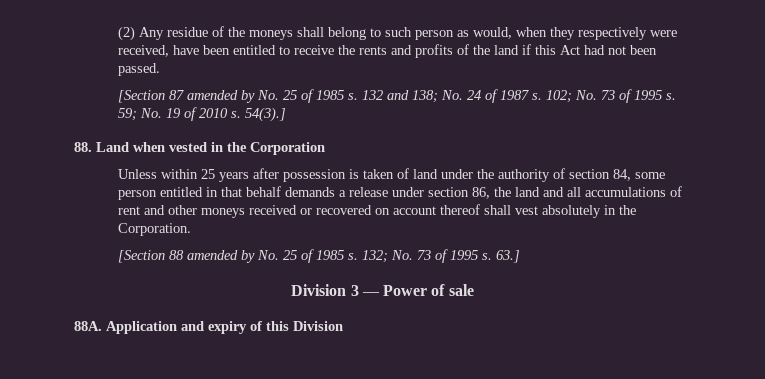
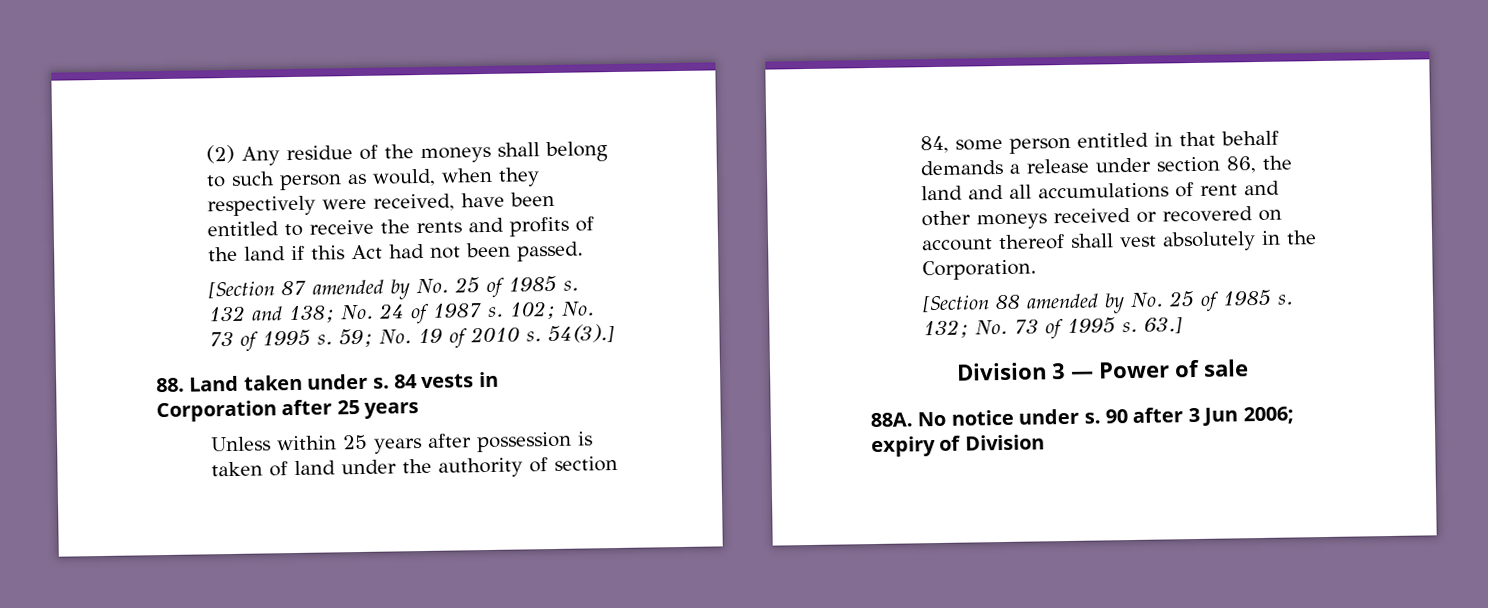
- 88. Land when vested in the Corporation
+ 88. Land taken under s. 84 vests in Corporation after 25 years
- Application and expiry of this Division
+ No notice under s. 90 after 3 Jun 2006; expiry of Division

